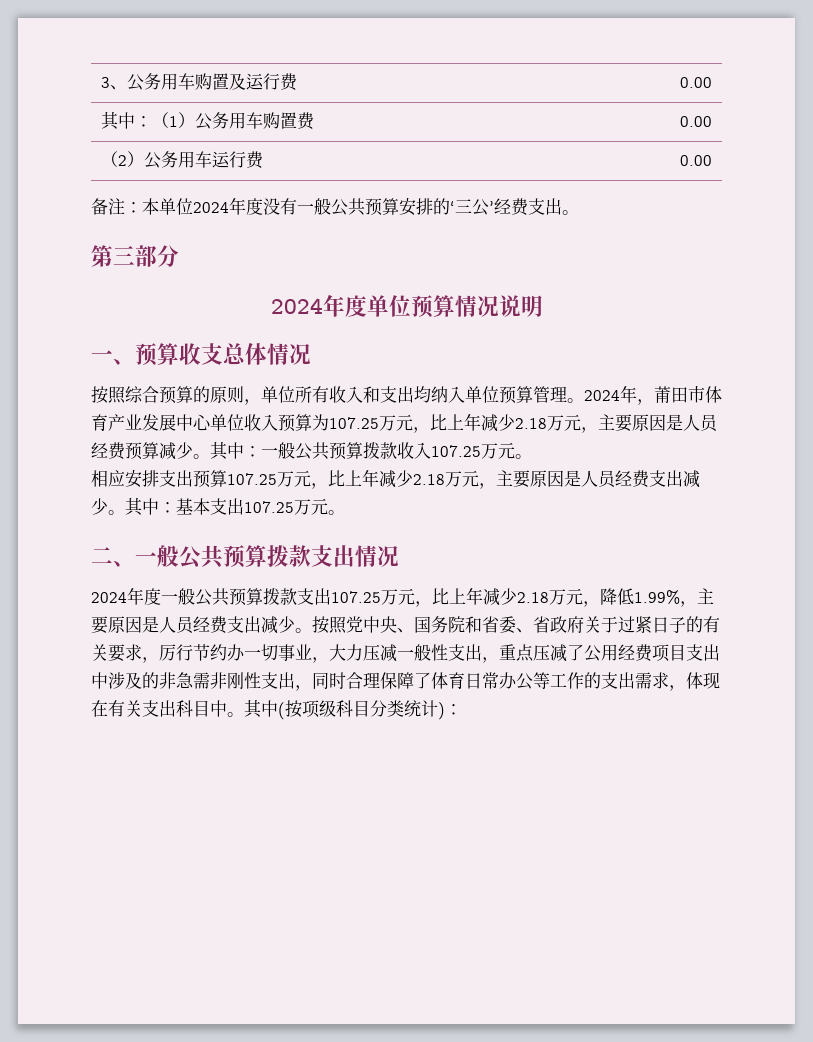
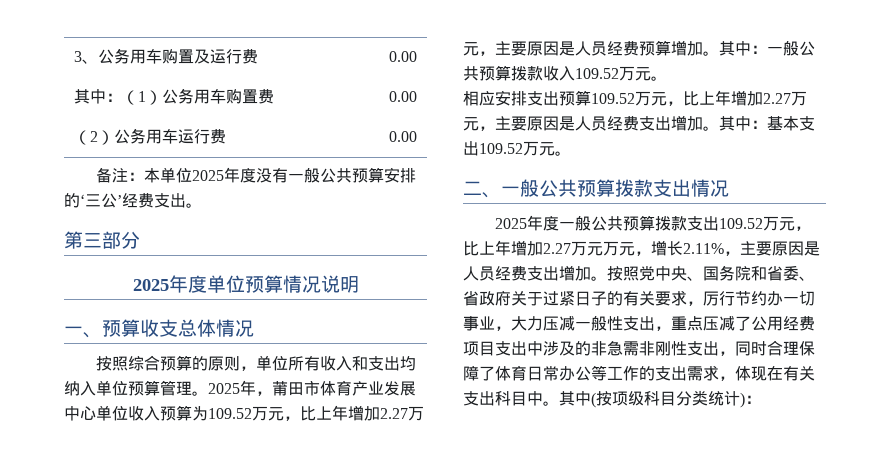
- 备注：本单位2024年度没有一般公共预算安排的‘三公’经费支出。
+ 备注：本单位2025年度没有一般公共预算安排的‘三公’经费支出。
- 2024年度单位预算情况说明
+ 2025年度单位预算情况说明
- 2024年，莆田市体育产业发展中心单位收入预算为107.25万元，比上年减少2.18万元，主要原因是人员经费预算减少。
+ 2025年，莆田市体育产业发展中心单位收入预算为109.52万元，比上年增加2.27万元，主要原因是人员经费预算增加。
- 其中：一般公共预算拨款收入107.25万元。
+ 其中：一般公共预算拨款收入109.52万元。
- 相应安排支出预算107.25万元，比上年减少2.18万元，主要原因是人员经费支出减少。
+ 相应安排支出预算109.52万元，比上年增加2.27万元，主要原因是人员经费支出增加。
- 其中：基本支出107.25万元。
+ 其中：基本支出109.52万元。
- 2024年度一般公共预算拨款支出107.25万元，比上年减少2.18万元，降低1.99%，主要原因是人员经费支出减少。
+ 2025年度一般公共预算拨款支出109.52万元，比上年增加2.27万元万元，增长2.11%，主要原因是人员经费支出增加。

